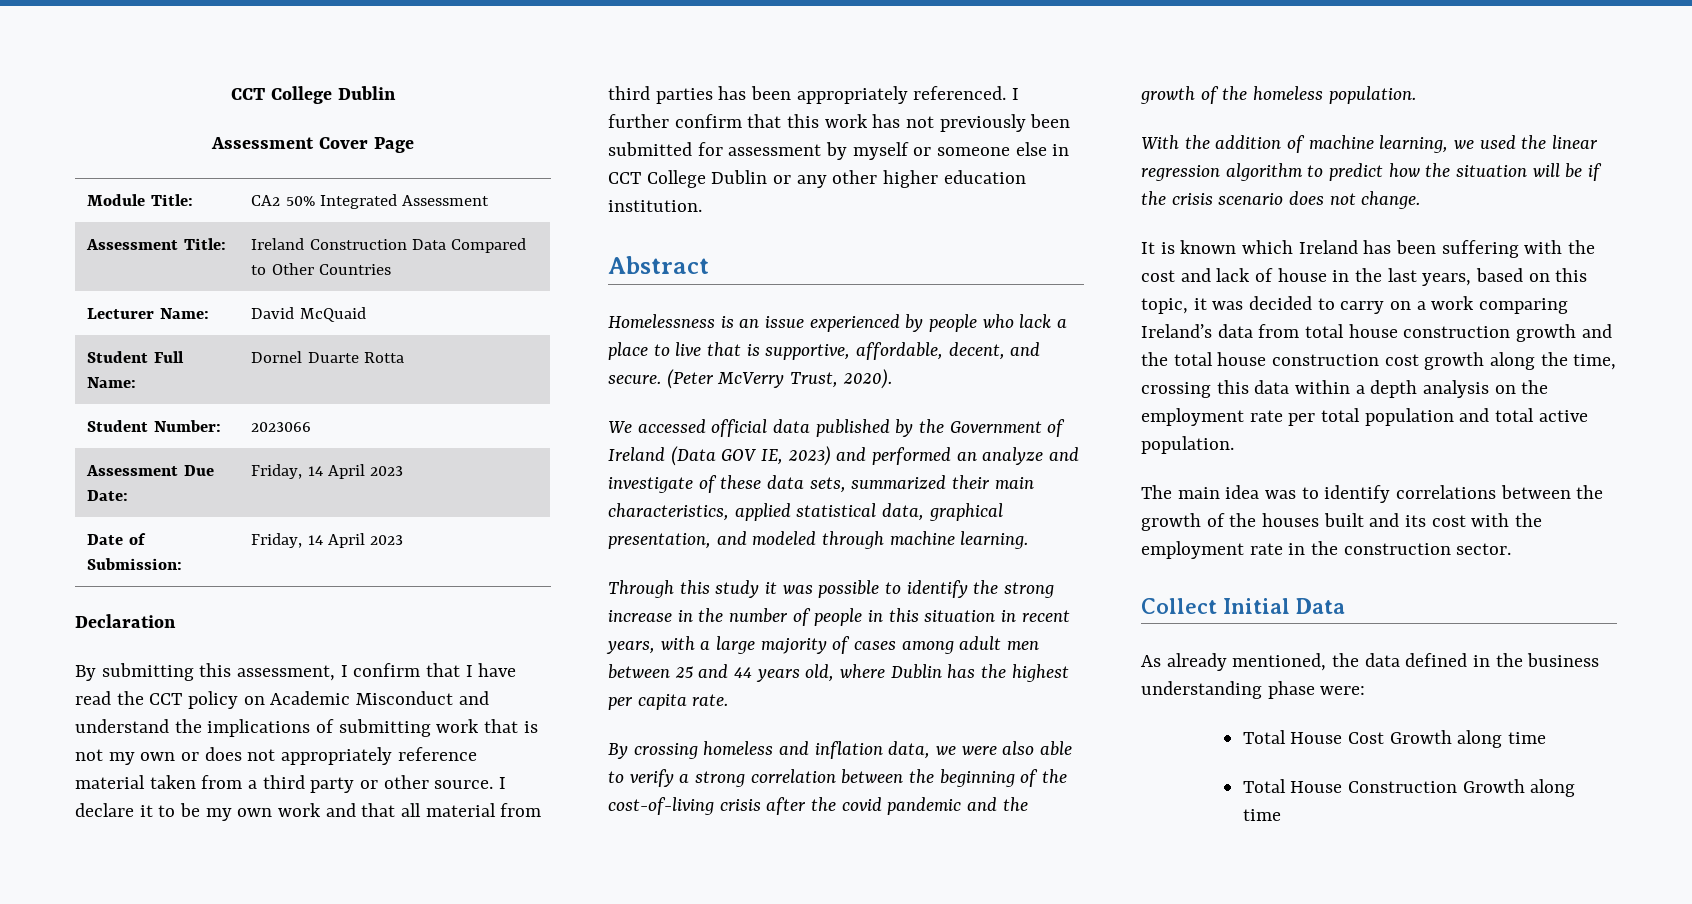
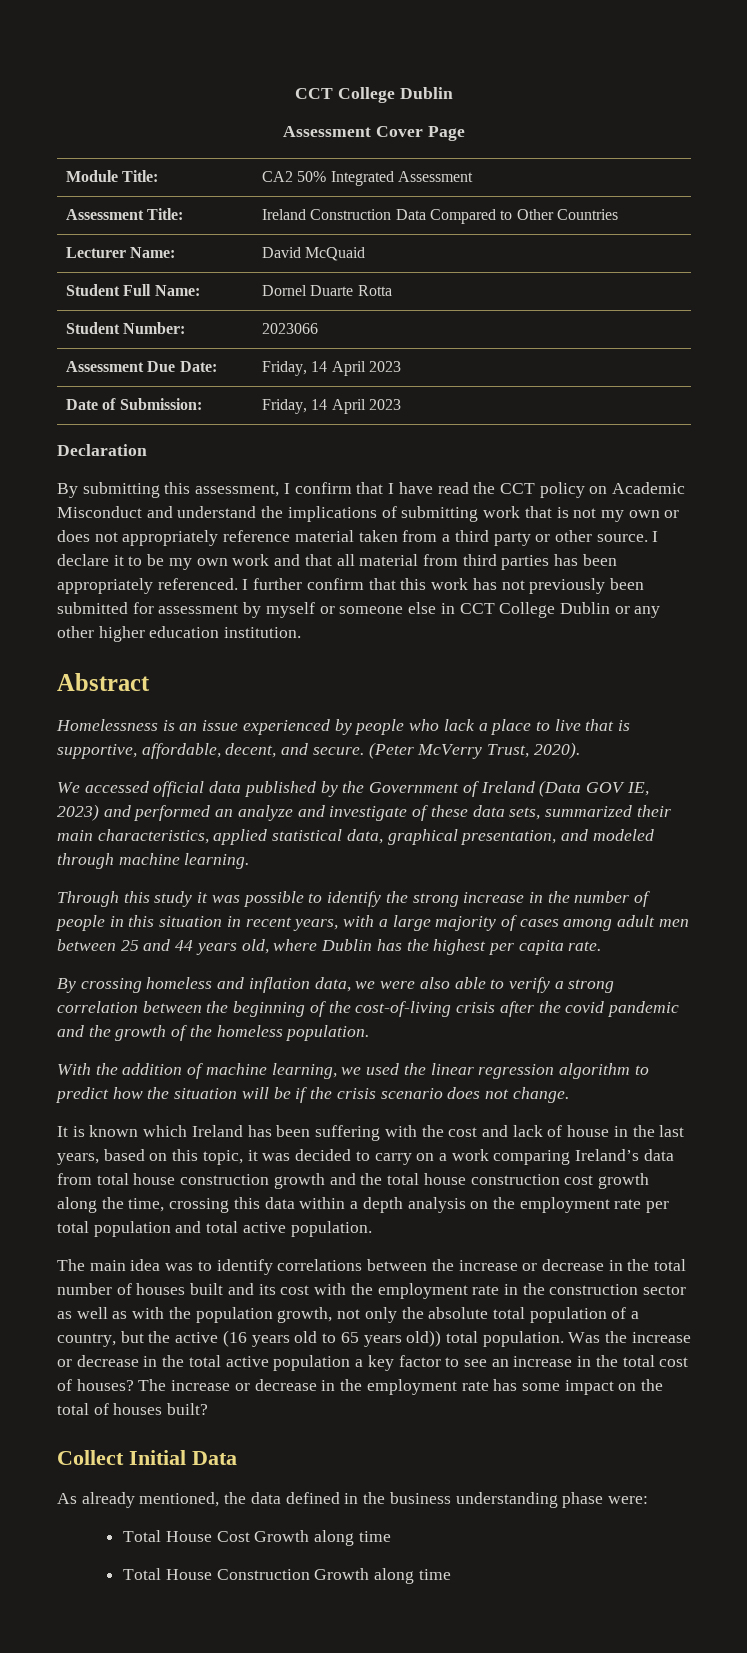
- The main idea was to identify correlations between the growth of the houses built and its cost with the employment rate in the construction sector.
+ The main idea was to identify correlations between the increase or decrease in the total number of houses built and its cost with the employment rate in the construction sector as well as with the population growth, not only the absolute total population of a country, but the active (16 years old to 65 years old)) total population. Was the increase or decrease in the total active population a key factor to see an increase in the total cost of houses? The increase or decrease in the employment rate has some impact on the total of houses built?

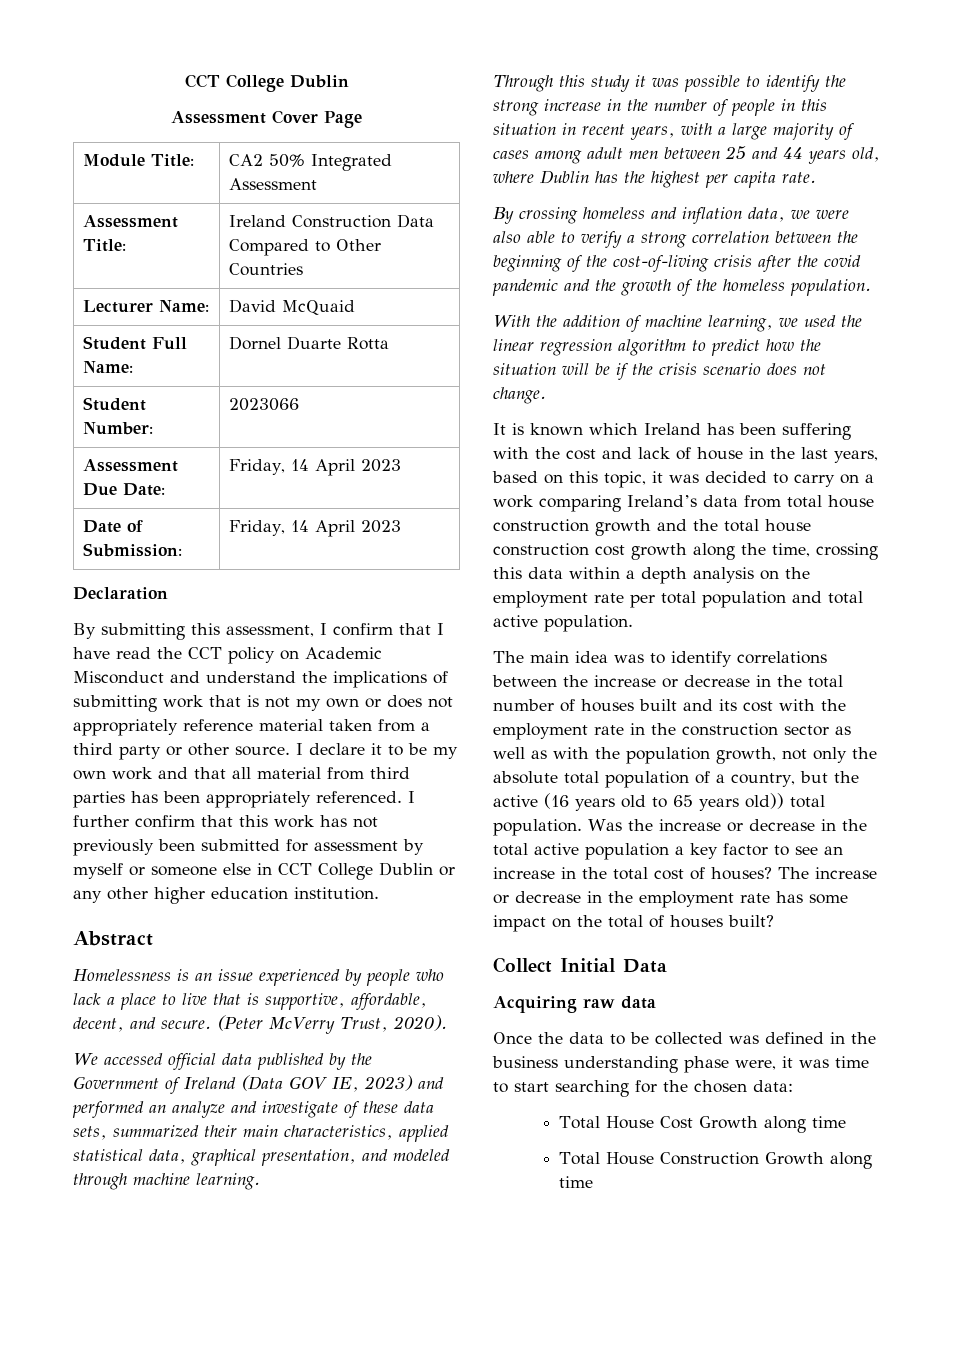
- As already mentioned, the data defined in the business understanding phase were:
+ Acquiring raw data
+ Once the data to be collected was defined in the business understanding phase were, it was time to start searching for the chosen data:

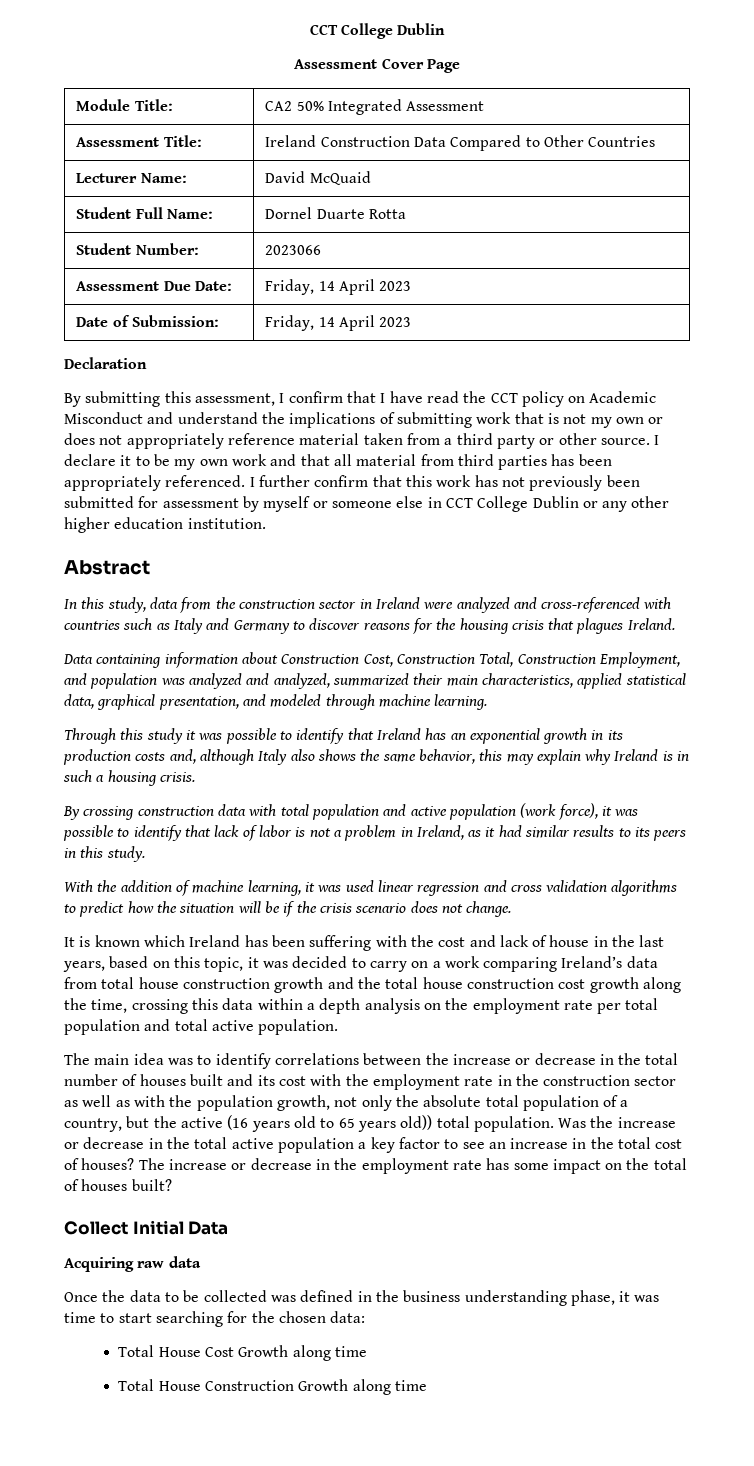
- Homelessness is an issue experienced by people who lack a place to live that is supportive, affordable, decent, and secure. (Peter McVerry Trust, 2020).
- We accessed official data published by the Government of Ireland (Data GOV IE, 2023) and performed an analyze and investigate of these data sets, summarized their main characteristics, applied statistical data, graphical presentation, and modeled through machine learning.
+ In this study, data from the construction sector in Ireland were analyzed and cross-referenced with countries such as Italy and Germany to discover reasons for the housing crisis that plagues Ireland.
+ Data containing information about Construction Cost, Construction Total, Construction Employment, and population was analyzed and analyzed, summarized their main characteristics, applied statistical data, graphical presentation, and modeled through machine learning.
- Through this study it was possible to identify the strong increase in the number of people in this situation in recent years, with a large majority of cases among adult men between 25 and 44 years old, where Dublin has the highest per capita rate.
- By crossing homeless and inflation data, we were also able to verify a strong correlation between the beginning of the cost-of-living crisis after the covid pandemic and the growth of the homeless population.
+ Through this study it was possible to identify that Ireland has an exponential growth in its production costs and, although Italy also shows the same behavior, this may explain why Ireland is in such a housing crisis.
+ By crossing construction data with total population and active population (work force), it was possible to identify that lack of labor is not a problem in Ireland, as it had similar results to its peers in this study.
- With the addition of machine learning, we used the linear regression algorithm to predict how the situation will be if the crisis scenario does not change.
+ With the addition of machine learning, it was used linear regression and cross validation algorithms to predict how the situation will be if the crisis scenario does not change.
- Once the data to be collected was defined in the business understanding phase were, it was time to start searching for the chosen data:
+ Once the data to be collected was defined in the business understanding phase, it was time to start searching for the chosen data:

